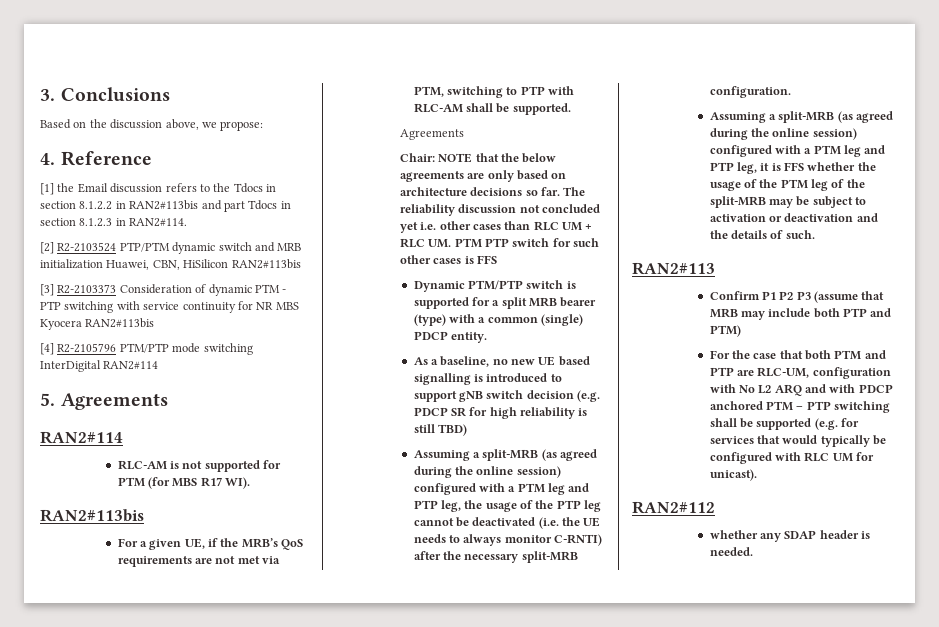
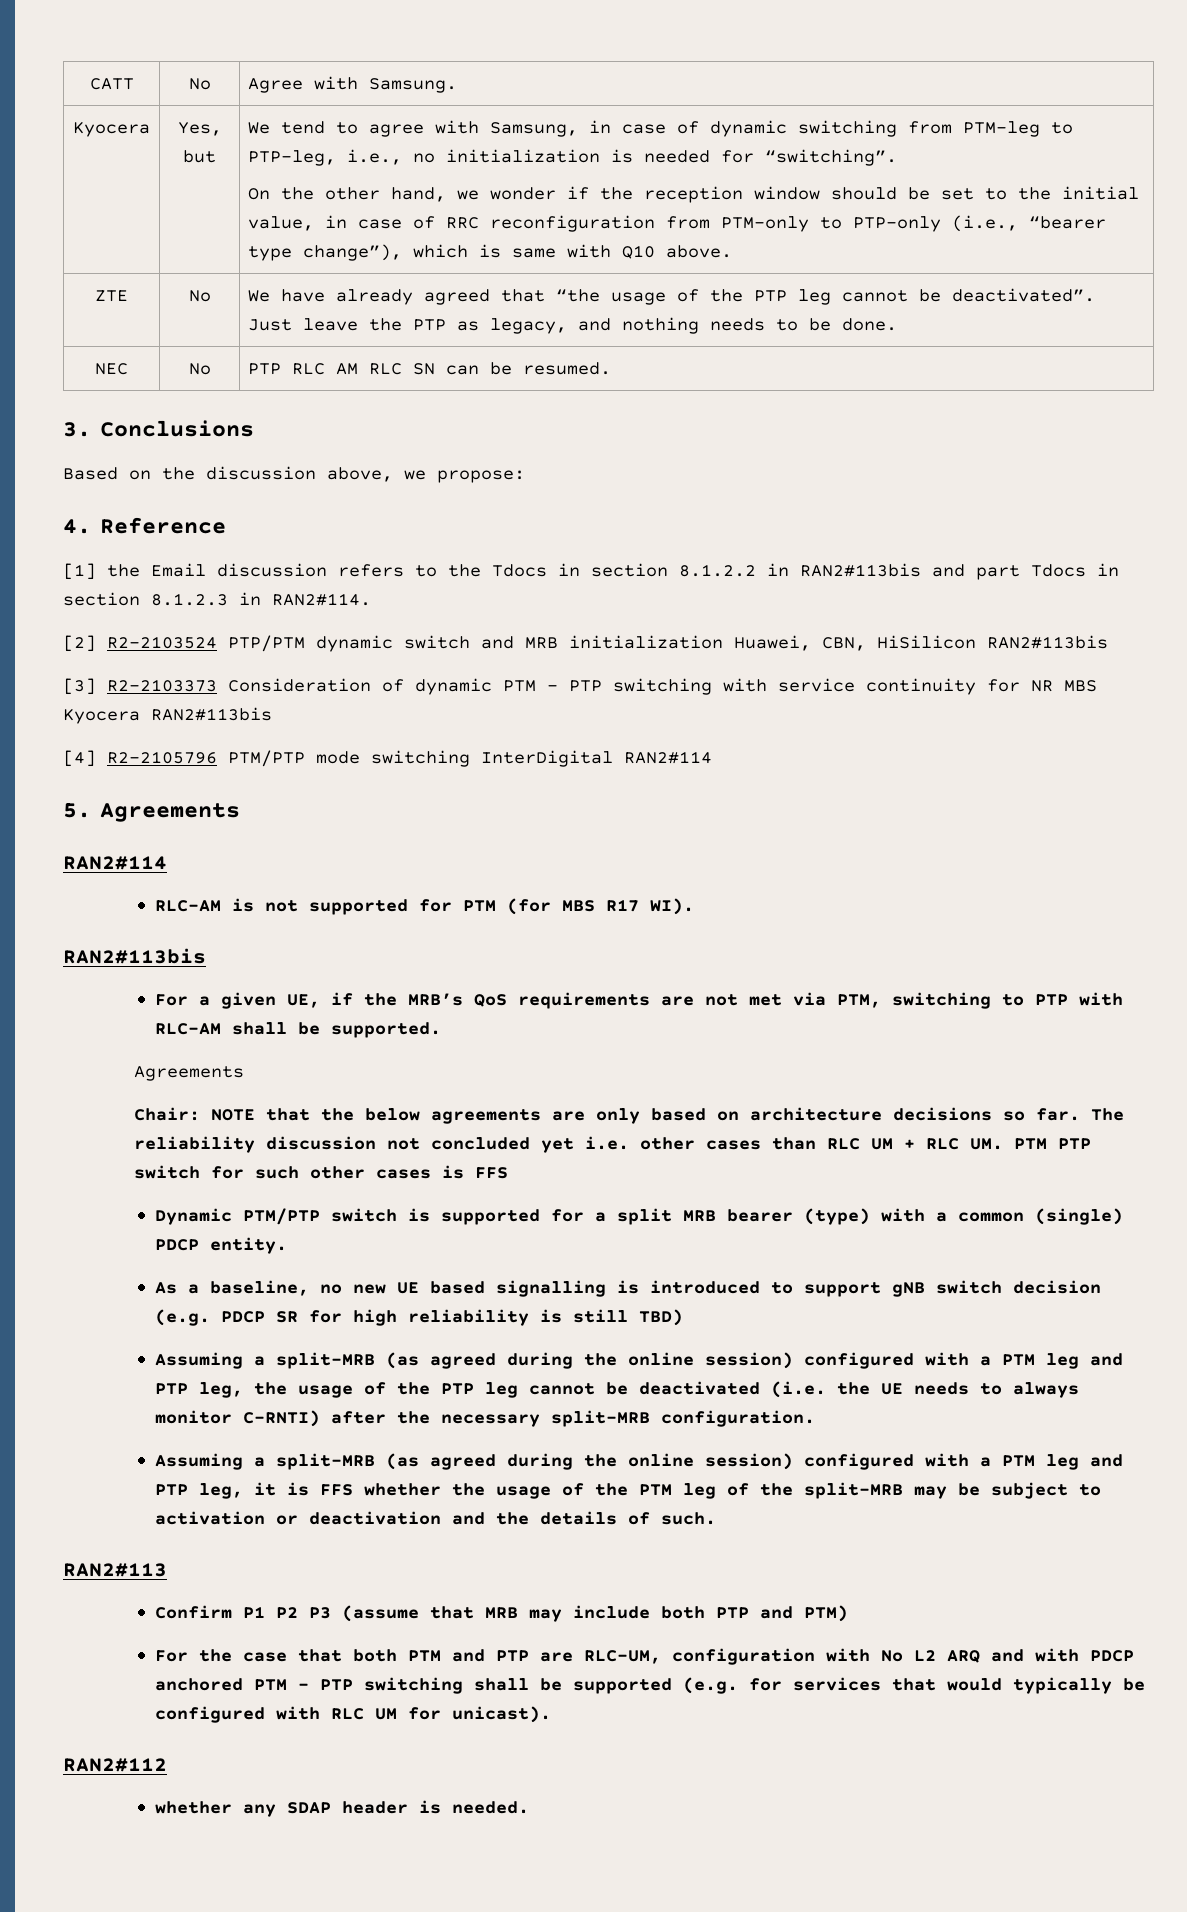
+ CATT | No | Agree with Samsung.
+ Kyocera | Yes, but | We tend to agree with Samsung, in case of dynamic switching from PTM-leg to PTP-leg, i.e., no initialization is needed for “switching”.
+ On the other hand, we wonder if the reception window should be set to the initial value, in case of RRC reconfiguration from PTM-only to PTP-only (i.e., “bearer type change”), which is same with Q10 above.
+ ZTE | No | We have already agreed that “the usage of the PTP leg cannot be deactivated”. Just leave the PTP as legacy, and nothing needs to be done.
+ NEC | No | PTP RLC AM RLC SN can be resumed.

